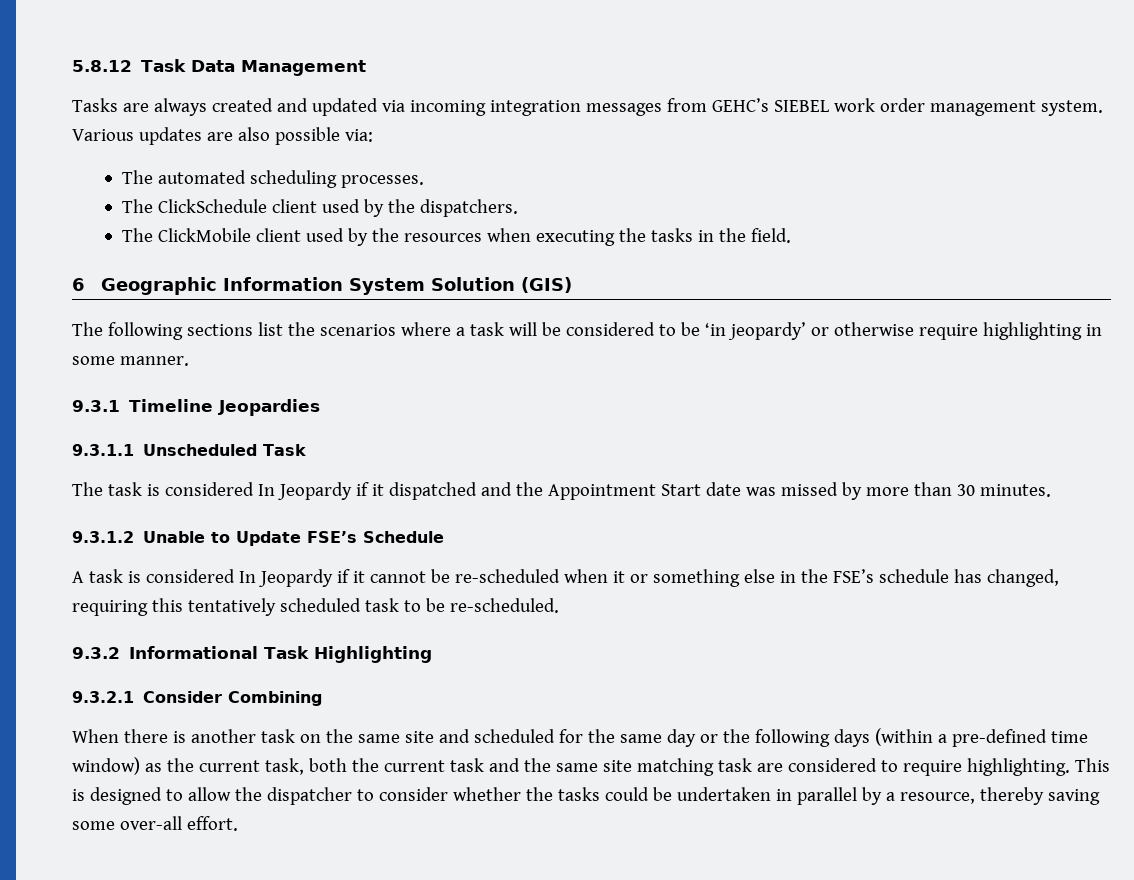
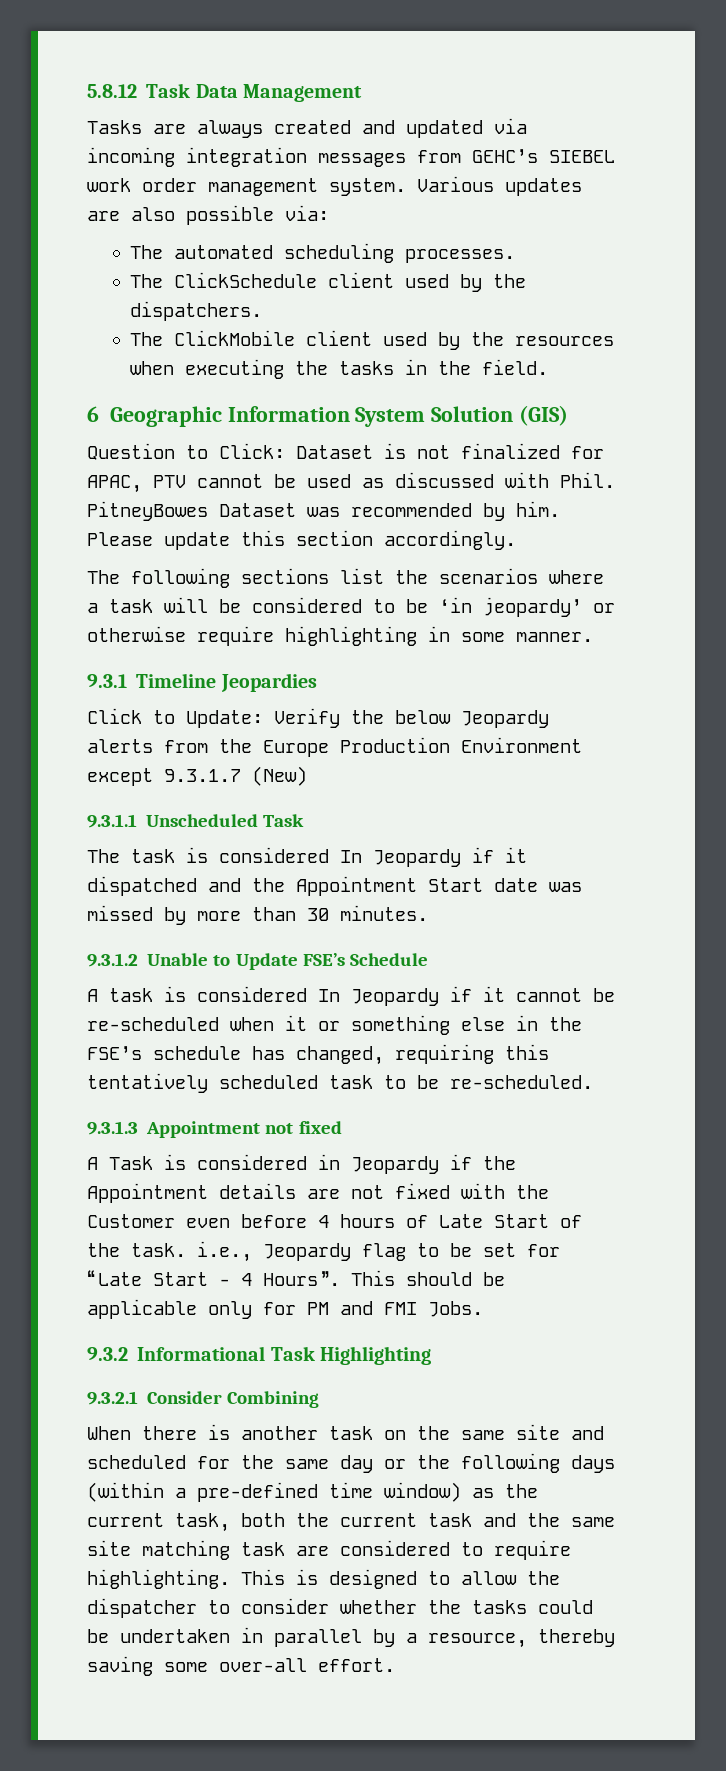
+ Question to Click: Dataset is not finalized for APAC, PTV cannot be used as discussed with Phil. PitneyBowes Dataset was recommended by him. Please update this section accordingly.
+ Click to Update: Verify the below Jeopardy alerts from the Europe Production Environment except 9.3.1.7 (New)
+ 9.3.1.3 Appointment not fixed
+ A Task is considered in Jeopardy if the Appointment details are not fixed with the Customer even before 4 hours of Late Start of the task. i.e., Jeopardy flag to be set for “Late Start - 4 Hours”. This should be applicable only for PM and FMI Jobs.

